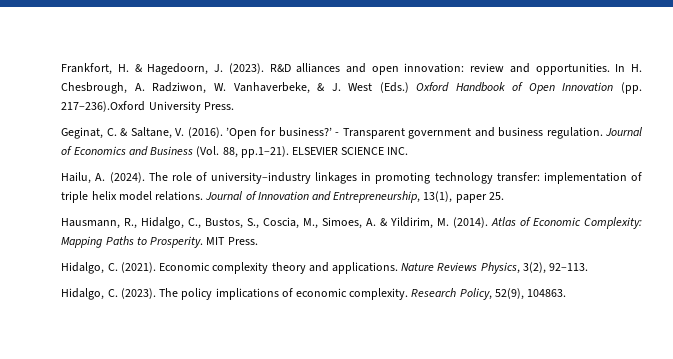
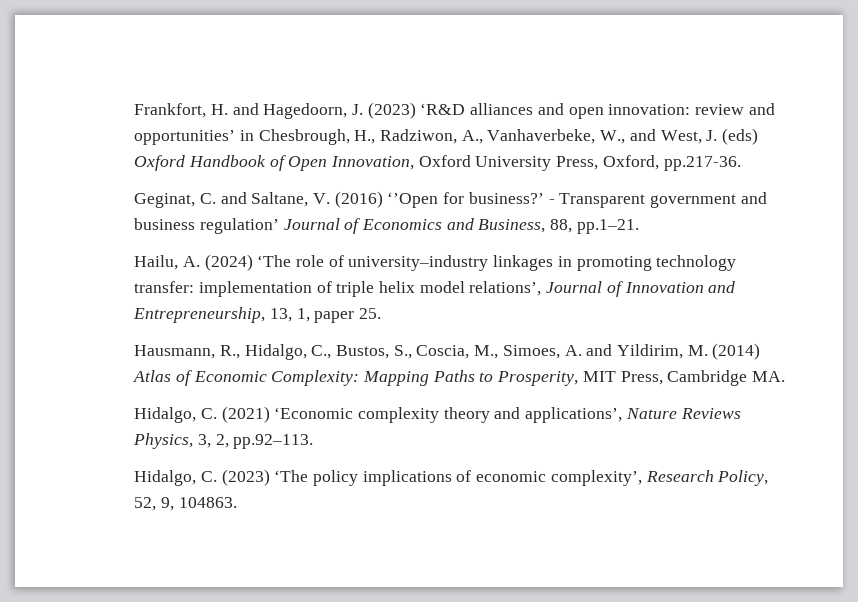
- Frankfort, H. & Hagedoorn, J. (2023). R&D alliances and open innovation: review and opportunities. In H. Chesbrough, A. Radziwon, W. Vanhaverbeke, & J. West (Eds.) Oxford Handbook of Open Innovation (pp. 217–236).Oxford University Press.
+ Frankfort, H. and Hagedoorn, J. (2023) ‘R&D alliances and open innovation: review and opportunities’ in Chesbrough, H., Radziwon, A., Vanhaverbeke, W., and West, J. (eds) Oxford Handbook of Open Innovation, Oxford University Press, Oxford, pp.217-36.
- Geginat, C. & Saltane, V. (2016). ’Open for business?’
+ Geginat, C. and Saltane, V. (2016) ‘’Open for business?’
- - Transparent government and business regulation. Journal of Economics and Business (Vol. 88, pp.1–21). ELSEVIER SCIENCE INC.
+ - Transparent government and business regulation’ Journal of Economics and Business, 88, pp.1–21.
- Hailu, A. (2024). The role of university–industry linkages in promoting technology transfer: implementation of triple helix model relations. Journal of Innovation and Entrepreneurship, 13(1), paper 25.
+ Hailu, A. (2024) ‘The role of university–industry linkages in promoting technology transfer: implementation of triple helix model relations’, Journal of Innovation and Entrepreneurship, 13, 1, paper 25.
- Hausmann, R., Hidalgo, C., Bustos, S., Coscia, M., Simoes, A. & Yildirim, M. (2014). Atlas of Economic Complexity: Mapping Paths to Prosperity. MIT Press.
- Hidalgo, C. (2021). Economic complexity theory and applications. Nature Reviews Physics, 3(2), 92–113.
- Hidalgo, C. (2023). The policy implications of economic complexity. Research Policy, 52(9), 104863.
+ Hausmann, R., Hidalgo, C., Bustos, S., Coscia, M., Simoes, A. and Yildirim, M. (2014) Atlas of Economic Complexity: Mapping Paths to Prosperity, MIT Press, Cambridge MA.
+ Hidalgo, C. (2021) ‘Economic complexity theory and applications’, Nature Reviews Physics, 3, 2, pp.92–113.
+ Hidalgo, C. (2023) ‘The policy implications of economic complexity’, Research Policy, 52, 9, 104863.

